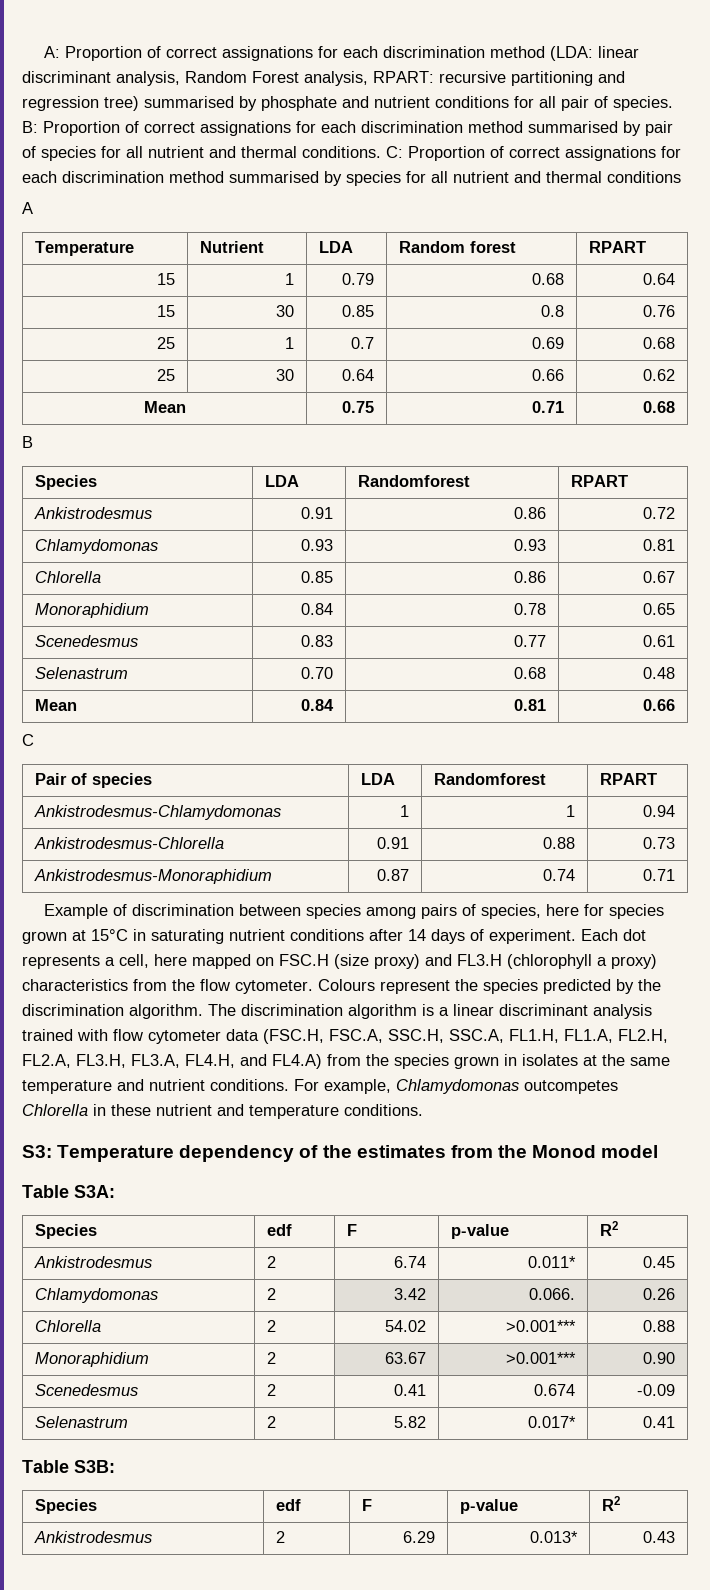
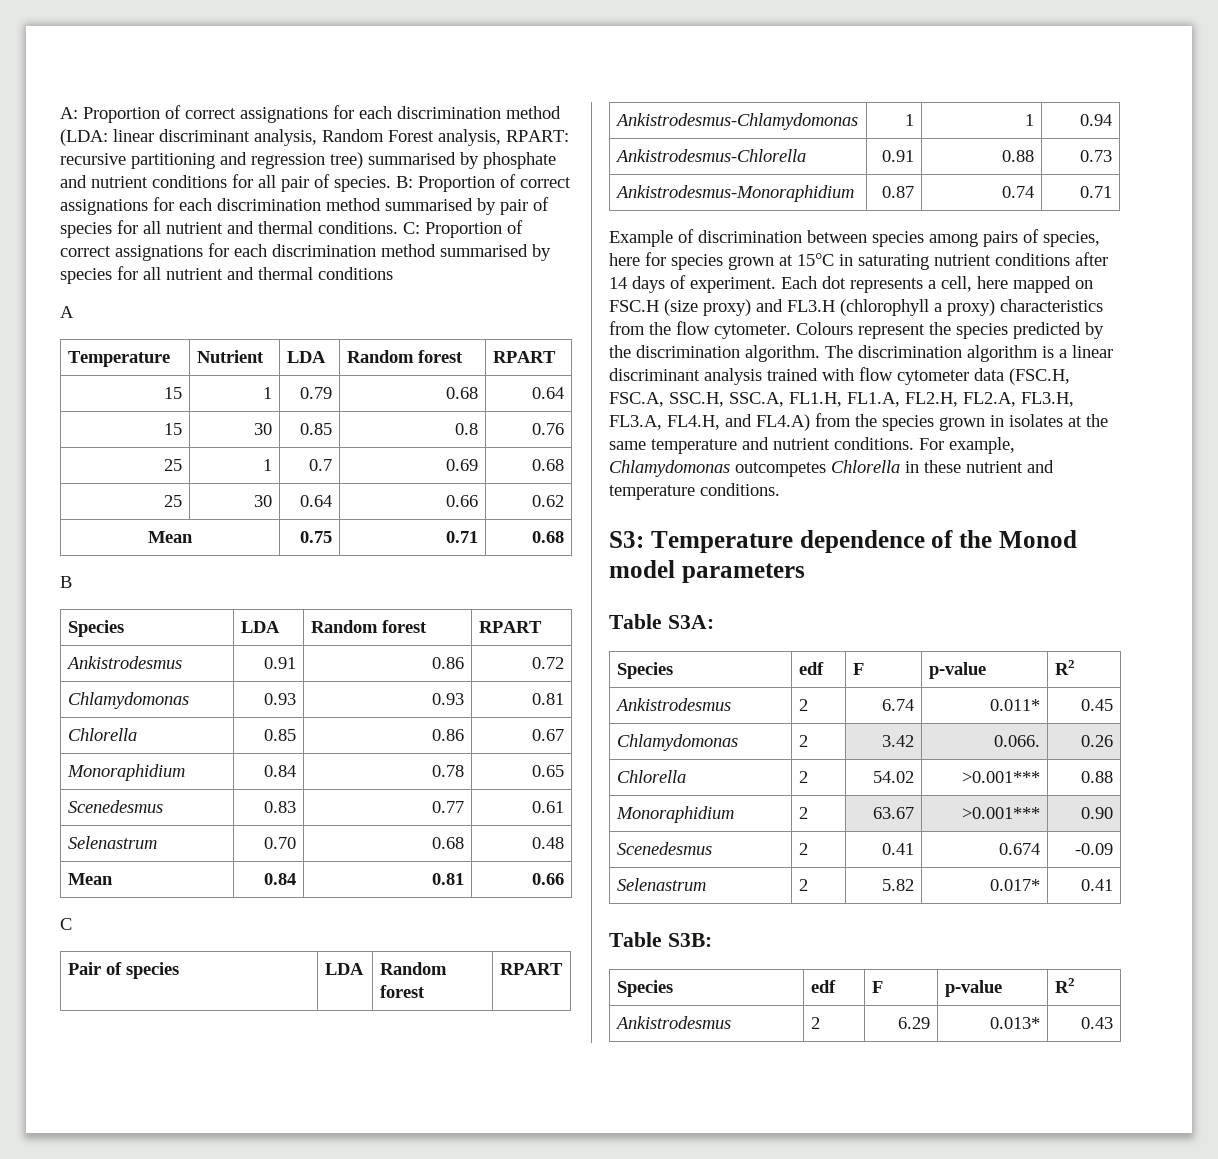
- Species | LDA | Randomforest | RPART
+ Species | LDA | Random forest | RPART
- Pair of species | LDA | Randomforest | RPART
+ Pair of species | LDA | Random forest | RPART
- S3: Temperature dependency of the estimates from the Monod model
+ S3: Temperature dependence of the Monod model parameters

